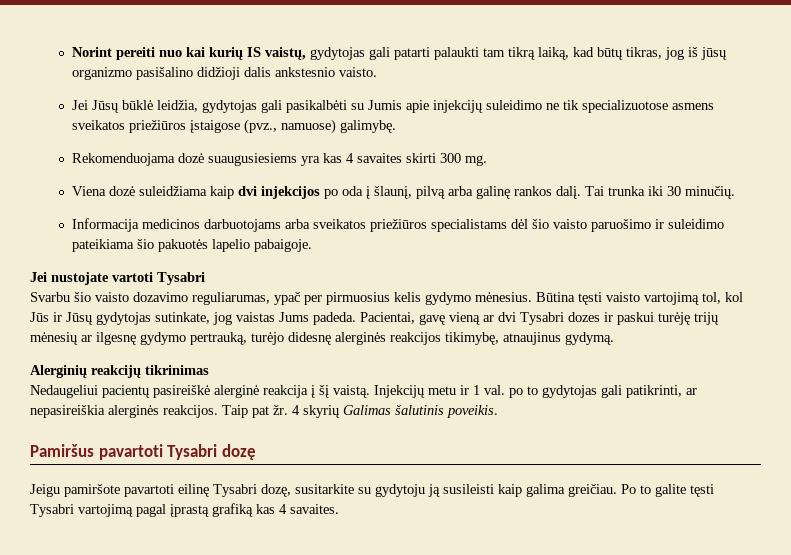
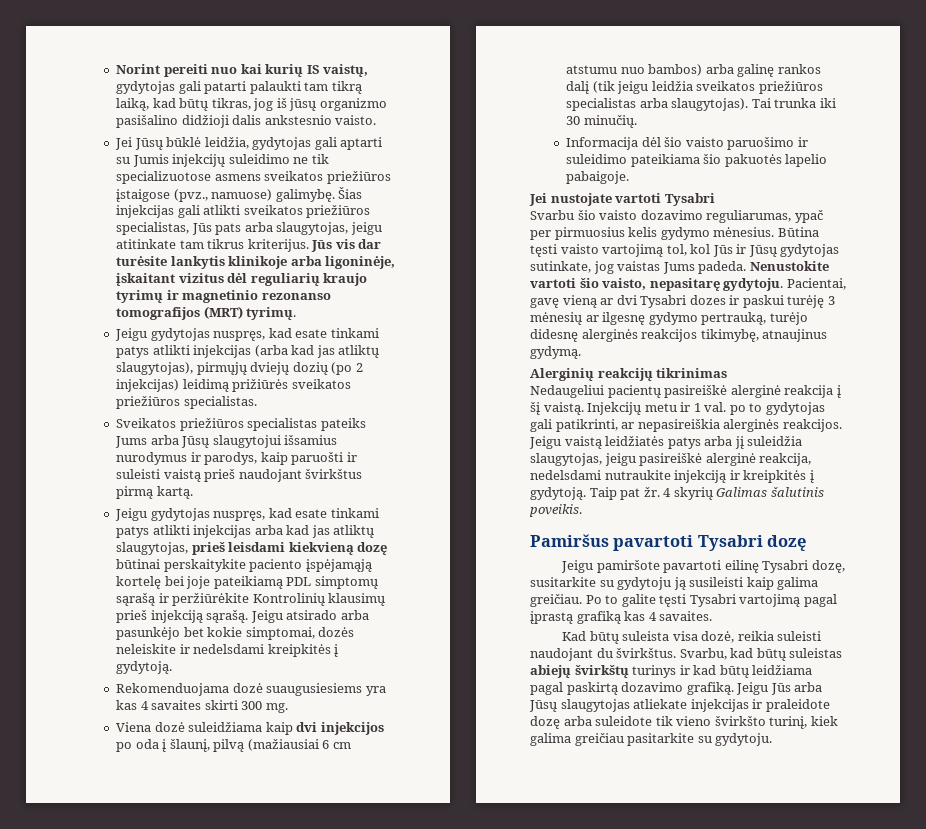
- Jei Jūsų būklė leidžia, gydytojas gali pasikalbėti su Jumis apie injekcijų suleidimo ne tik specializuotose asmens sveikatos priežiūros įstaigose (pvz., namuose) galimybę.
+ Jei Jūsų būklė leidžia, gydytojas gali aptarti su Jumis injekcijų suleidimo ne tik specializuotose asmens sveikatos priežiūros įstaigose (pvz., namuose) galimybę. Šias injekcijas gali atlikti sveikatos priežiūros specialistas, Jūs pats arba slaugytojas, jeigu atitinkate tam tikrus kriterijus. Jūs vis dar turėsite lankytis klinikoje arba ligoninėje, įskaitant vizitus dėl reguliarių kraujo tyrimų ir magnetinio rezonanso tomografijos (MRT) tyrimų.
+ Jeigu gydytojas nuspręs, kad esate tinkami patys atlikti injekcijas (arba kad jas atliktų slaugytojas), pirmųjų dviejų dozių (po 2 injekcijas) leidimą prižiūrės sveikatos priežiūros specialistas.
+ Sveikatos priežiūros specialistas pateiks Jums arba Jūsų slaugytojui išsamius nurodymus ir parodys, kaip paruošti ir suleisti vaistą prieš naudojant švirkštus pirmą kartą.
+ Jeigu gydytojas nuspręs, kad esate tinkami patys atlikti injekcijas arba kad jas atliktų slaugytojas, prieš leisdami kiekvieną dozę būtinai perskaitykite paciento įspėjamąją kortelę bei joje pateikiamą PDL simptomų sąrašą ir peržiūrėkite Kontrolinių klausimų prieš injekciją sąrašą. Jeigu atsirado arba pasunkėjo bet kokie simptomai, dozės neleiskite ir nedelsdami kreipkitės į gydytoją.
- Viena dozė suleidžiama kaip dvi injekcijos po oda į šlaunį, pilvą arba galinę rankos dalį.
+ Viena dozė suleidžiama kaip dvi injekcijos po oda į šlaunį, pilvą (mažiausiai 6 cm atstumu nuo bambos) arba galinę rankos dalį (tik jeigu leidžia sveikatos priežiūros specialistas arba slaugytojas).
- Informacija medicinos darbuotojams arba sveikatos priežiūros specialistams dėl šio vaisto paruošimo ir suleidimo pateikiama šio pakuotės lapelio pabaigoje.
+ Informacija dėl šio vaisto paruošimo ir suleidimo pateikiama šio pakuotės lapelio pabaigoje.
+ Nenustokite vartoti šio vaisto, nepasitarę gydytoju.
- Pacientai, gavę vieną ar dvi Tysabri dozes ir paskui turėję trijų mėnesių ar ilgesnę gydymo pertrauką, turėjo didesnę alerginės reakcijos tikimybę, atnaujinus gydymą.
+ Pacientai, gavę vieną ar dvi Tysabri dozes ir paskui turėję 3 mėnesių ar ilgesnę gydymo pertrauką, turėjo didesnę alerginės reakcijos tikimybę, atnaujinus gydymą.
+ Jeigu vaistą leidžiatės patys arba jį suleidžia slaugytojas, jeigu pasireiškė alerginė reakcija, nedelsdami nutraukite injekciją ir kreipkitės į gydytoją.
+ Kad būtų suleista visa dozė, reikia suleisti naudojant du švirkštus. Svarbu, kad būtų suleistas abiejų švirkštų turinys ir kad būtų leidžiama pagal paskirtą dozavimo grafiką. Jeigu Jūs arba Jūsų slaugytojas atliekate injekcijas ir praleidote dozę arba suleidote tik vieno švirkšto turinį, kiek galima greičiau pasitarkite su gydytoju.

